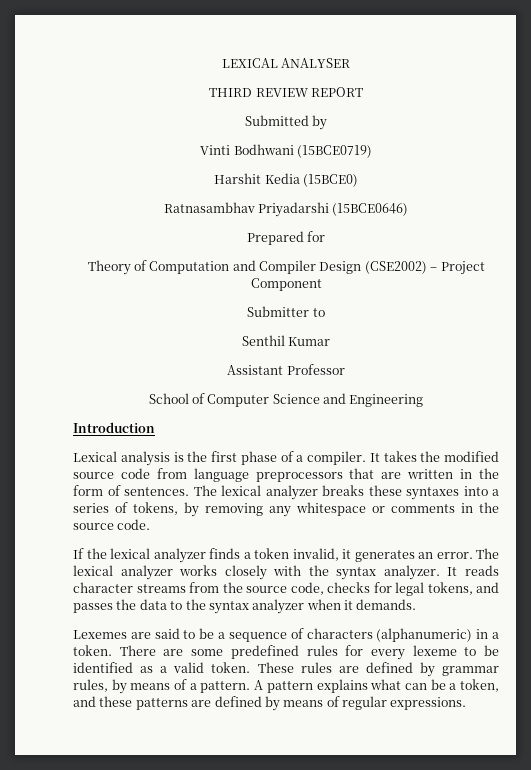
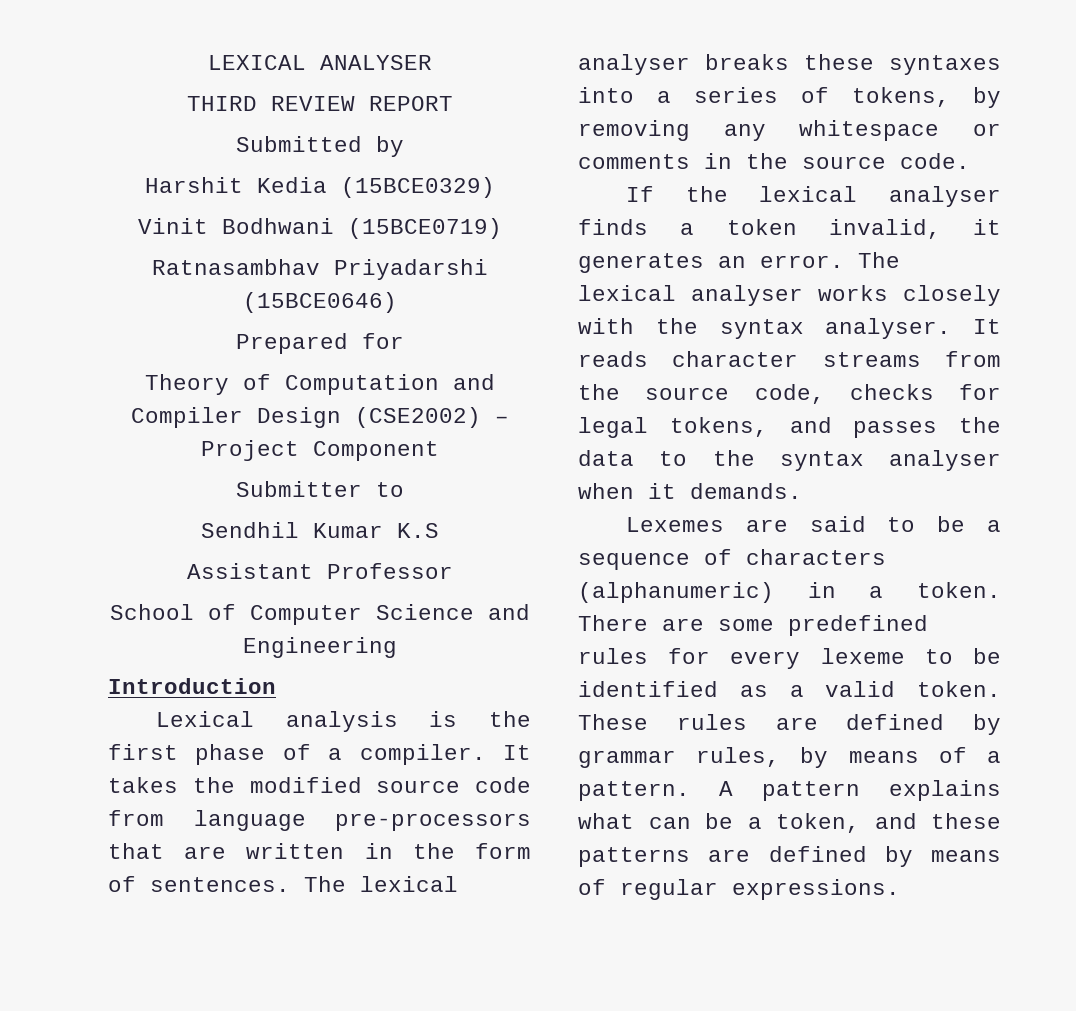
- Vinti Bodhwani (15BCE0719)
+ Harshit Kedia (15BCE0329)
+ Vinit Bodhwani (15BCE0719)
- Harshit Kedia (15BCE0)
- Senthil Kumar
+ Sendhil Kumar K.S
- It takes the modified source code from language preprocessors that are written in the form of sentences.
+ It takes the modified source code from language pre-processors that are written in the form of sentences.
- The lexical analyzer breaks these syntaxes into a series of tokens, by removing any whitespace or comments in the source code.
+ The lexical analyser breaks these syntaxes into a series of tokens, by removing any whitespace or comments in the source code.
- If the lexical analyzer finds a token invalid, it generates an error.
+ If the lexical analyser finds a token invalid, it generates an error.
- The lexical analyzer works closely with the syntax analyzer.
+ The lexical analyser works closely with the syntax analyser.
- It reads character streams from the source code, checks for legal tokens, and passes the data to the syntax analyzer when it demands.
+ It reads character streams from the source code, checks for legal tokens, and passes the data to the syntax analyser when it demands.

